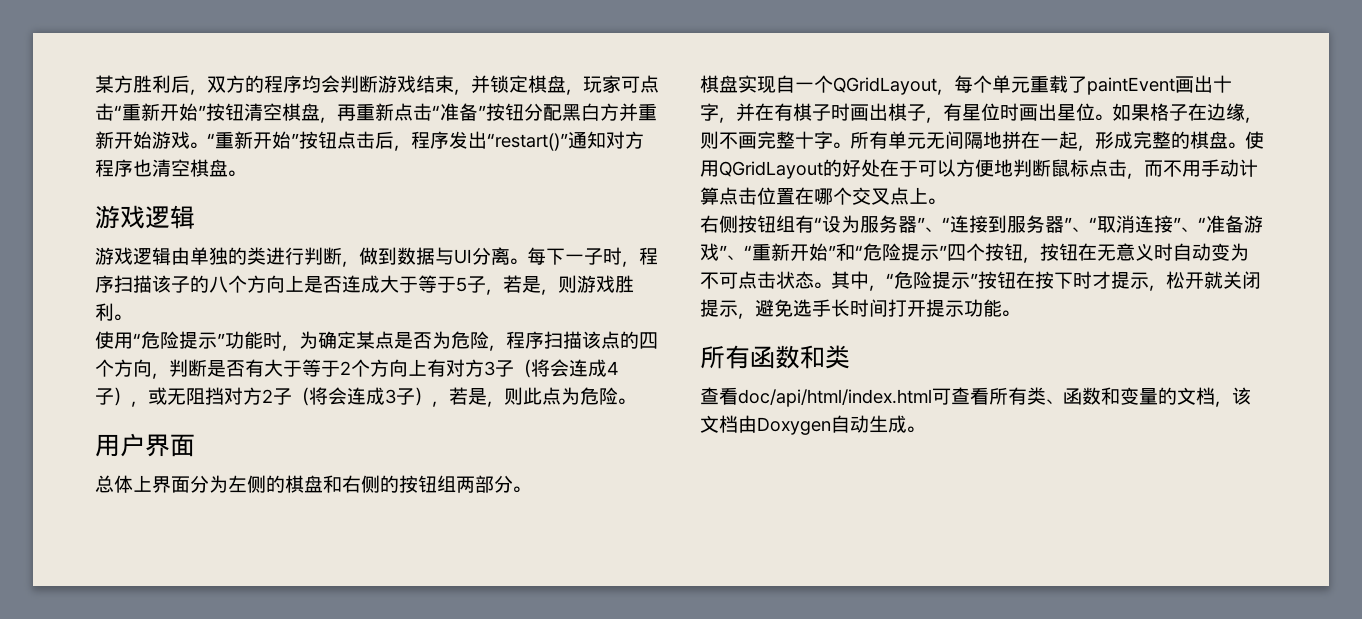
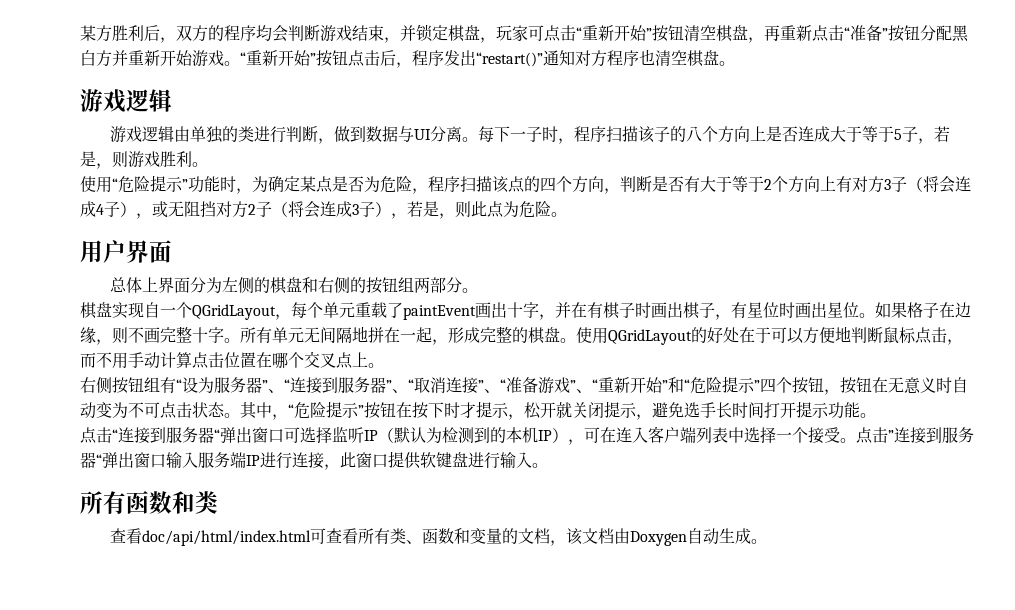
+ 点击“连接到服务器“弹出窗口可选择监听IP（默认为检测到的本机IP），可在连入客户端列表中选择一个接受。点击”连接到服务器“弹出窗口输入服务端IP进行连接，此窗口提供软键盘进行输入。

